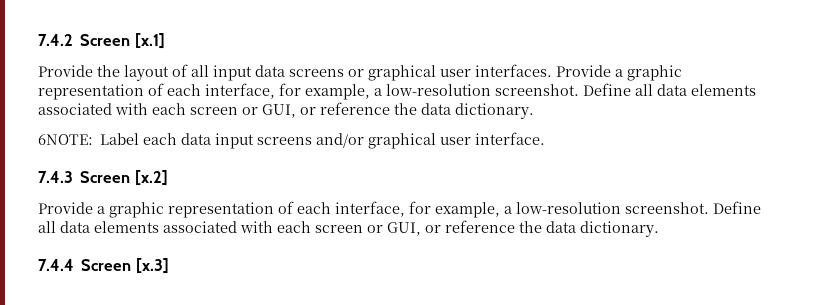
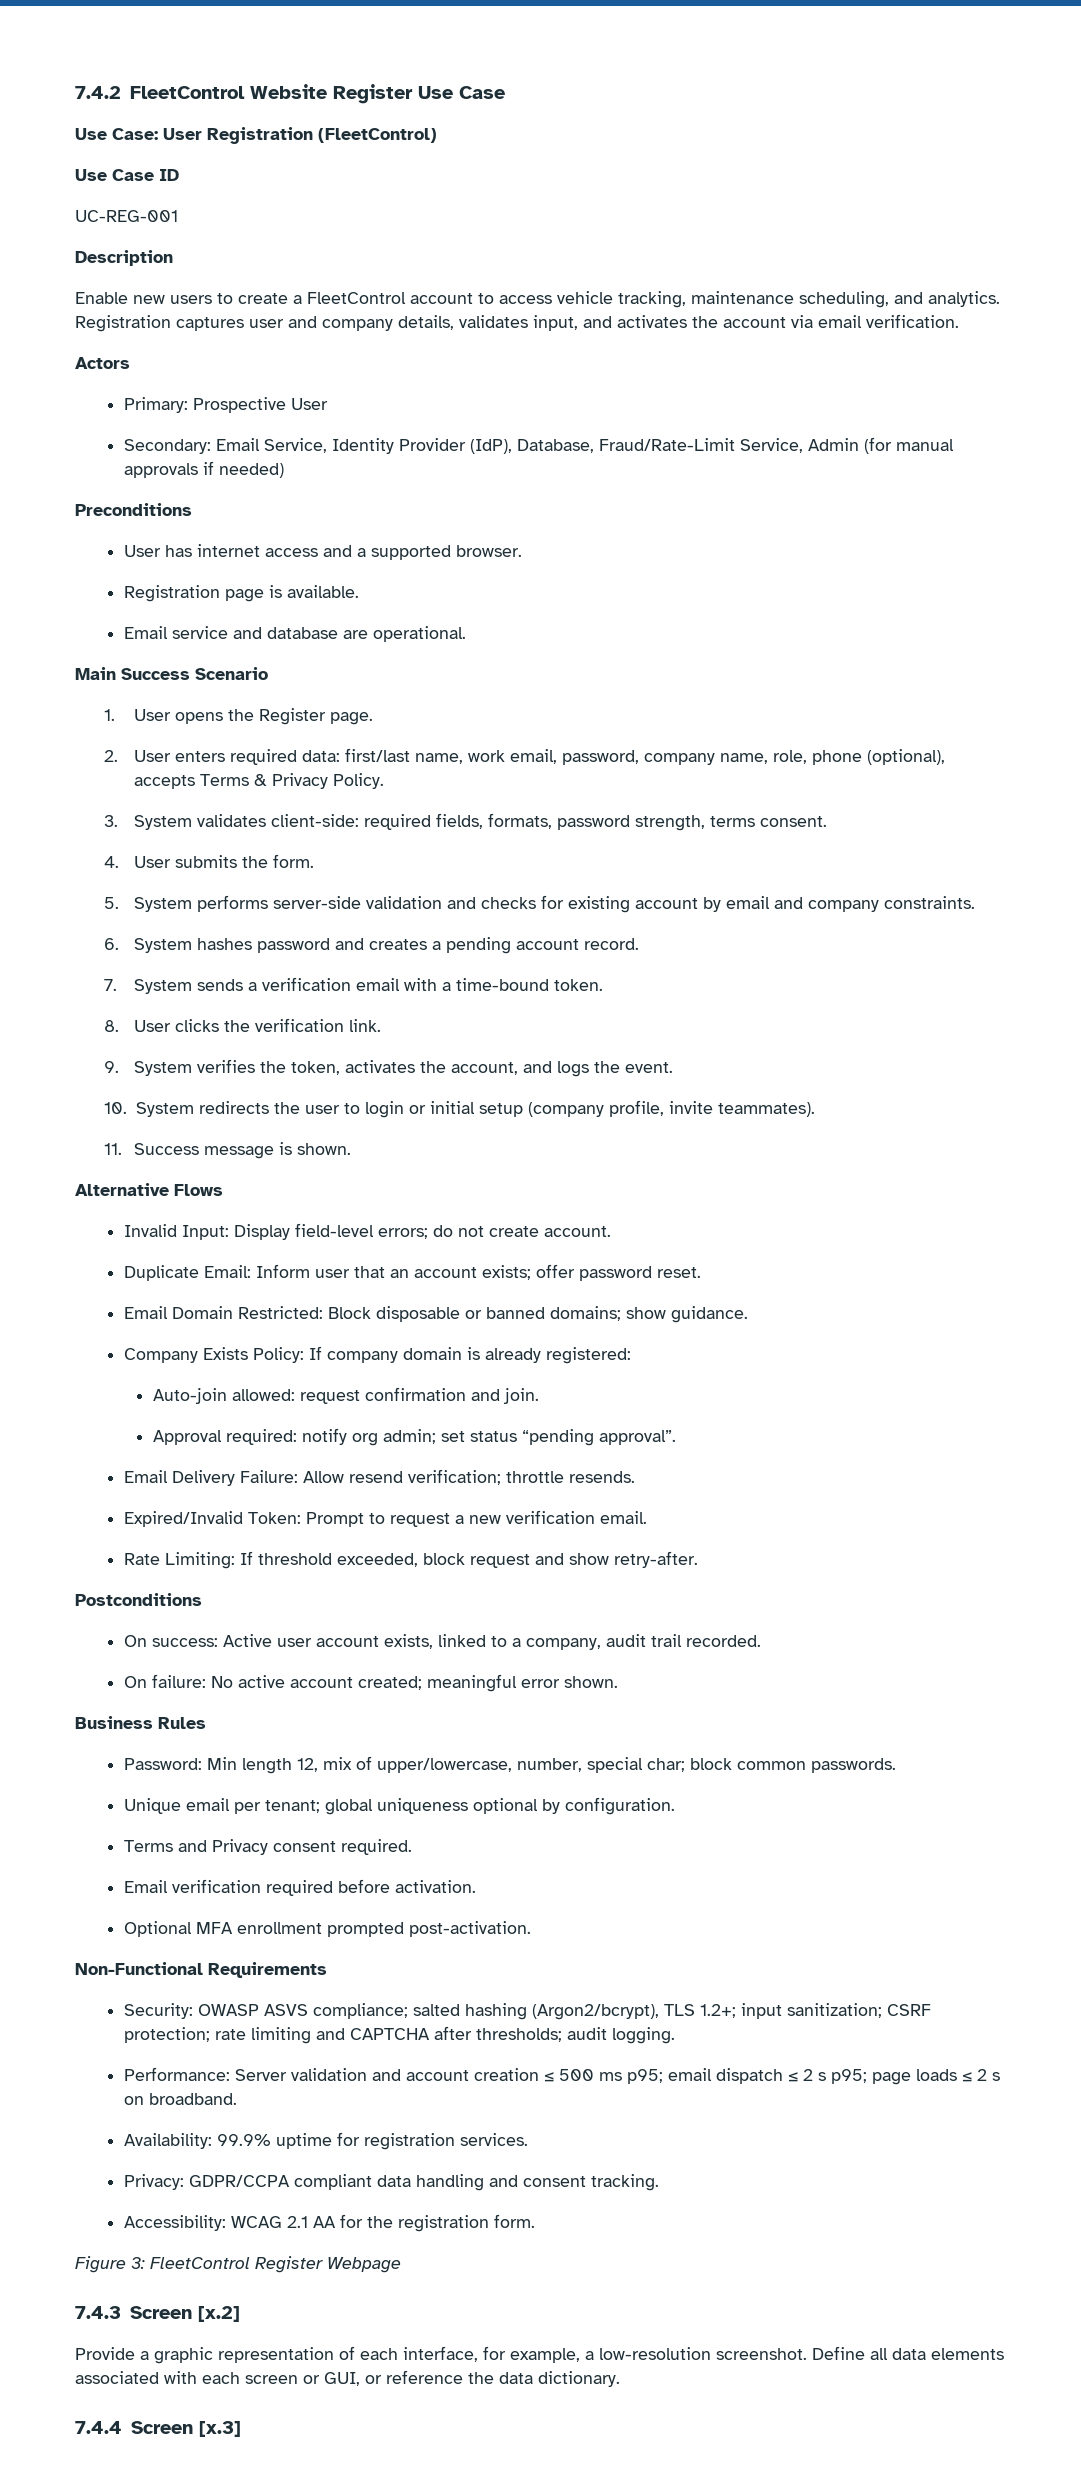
- 7.4.2 Screen [x.1]
- Provide the layout of all input data screens or graphical user interfaces. Provide a graphic representation of each interface, for example, a low-resolution screenshot. Define all data elements associated with each screen or GUI, or reference the data dictionary.
- 6NOTE: Label each data input screens and/or graphical user interface.
+ 7.4.2 FleetControl Website Register Use Case
+ Use Case: User Registration (FleetControl)
+ Use Case ID
+ UC-REG-001
+ Description
+ Enable new users to create a FleetControl account to access vehicle tracking, maintenance scheduling, and analytics. Registration captures user and company details, validates input, and activates the account via email verification.
+ Actors
+ Primary: Prospective User
+ Secondary: Email Service, Identity Provider (IdP), Database, Fraud/Rate-Limit Service, Admin (for manual approvals if needed)
+ Preconditions
+ User has internet access and a supported browser.
+ Registration page is available.
+ Email service and database are operational.
+ Main Success Scenario
+ 1. User opens the Register page.
+ 2. User enters required data: first/last name, work email, password, company name, role, phone (optional), accepts Terms & Privacy Policy.
+ 3. System validates client-side: required fields, formats, password strength, terms consent.
+ 4. User submits the form.
+ 5. System performs server-side validation and checks for existing account by email and company constraints.
+ 6. System hashes password and creates a pending account record.
+ 7. System sends a verification email with a time-bound token.
+ 8. User clicks the verification link.
+ 9. System verifies the token, activates the account, and logs the event.
+ 10. System redirects the user to login or initial setup (company profile, invite teammates).
+ 11. Success message is shown.
+ Alternative Flows
+ Invalid Input: Display field-level errors; do not create account.
+ Duplicate Email: Inform user that an account exists; offer password reset.
+ Email Domain Restricted: Block disposable or banned domains; show guidance.
+ Company Exists Policy: If company domain is already registered:
+ Auto-join allowed: request confirmation and join.
+ Approval required: notify org admin; set status “pending approval”.
+ Email Delivery Failure: Allow resend verification; throttle resends.
+ Expired/Invalid Token: Prompt to request a new verification email.
+ Rate Limiting: If threshold exceeded, block request and show retry-after.
+ Postconditions
+ On success: Active user account exists, linked to a company, audit trail recorded.
+ On failure: No active account created; meaningful error shown.
+ Business Rules
+ Password: Min length 12, mix of upper/lowercase, number, special char; block common passwords.
+ Unique email per tenant; global uniqueness optional by configuration.
+ Terms and Privacy consent required.
+ Email verification required before activation.
+ Optional MFA enrollment prompted post-activation.
+ Non-Functional Requirements
+ Security: OWASP ASVS compliance; salted hashing (Argon2/bcrypt), TLS 1.2+; input sanitization; CSRF protection; rate limiting and CAPTCHA after thresholds; audit logging.
+ Performance: Server validation and account creation ≤ 500 ms p95; email dispatch ≤ 2 s p95; page loads ≤ 2 s on broadband.
+ Availability: 99.9% uptime for registration services.
+ Privacy: GDPR/CCPA compliant data handling and consent tracking.
+ Accessibility: WCAG 2.1 AA for the registration form.
+ Figure 3: FleetControl Register Webpage

